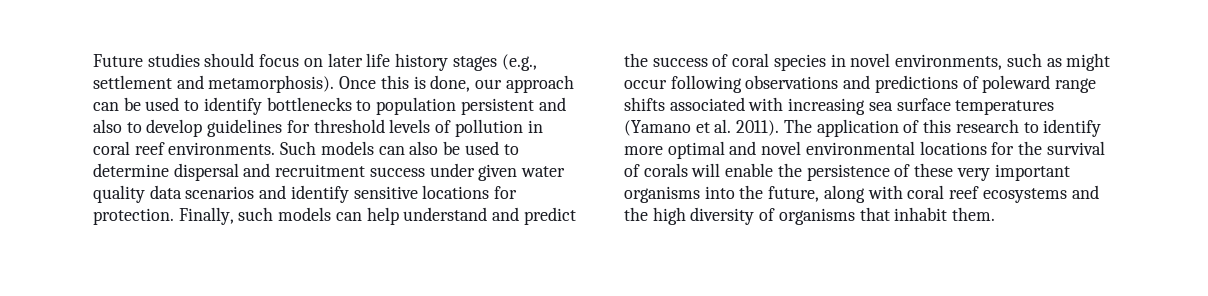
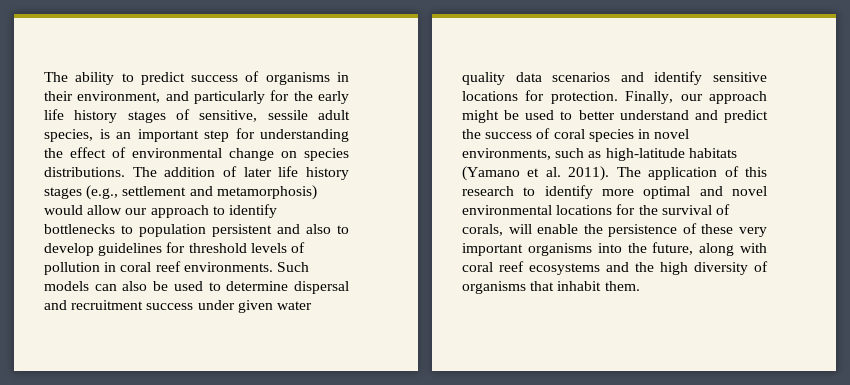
- Future studies should focus on later life history stages (e.g., settlement and metamorphosis). Once this is done, our approach can be used to identify bottlenecks to population persistent and also to develop guidelines for threshold levels of pollution in coral reef environments.
+ The ability to predict success of organisms in their environment, and particularly for the early life history stages of sensitive, sessile adult species, is an important step for understanding the effect of environmental change on species distributions. The addition of later life history stages (e.g., settlement and metamorphosis) would allow our approach to identify bottlenecks to population persistent and also to develop guidelines for threshold levels of pollution in coral reef environments.
- Finally, such models can help understand and predict the success of coral species in novel environments, such as might occur following observations and predictions of poleward range shifts associated with increasing sea surface temperatures (Yamano et al. 2011).
+ Finally, our approach might be used to better understand and predict the success of coral species in novel environments, such as high-latitude habitats (Yamano et al. 2011).
- The application of this research to identify more optimal and novel environmental locations for the survival of corals will enable the persistence of these very important organisms into the future, along with coral reef ecosystems and the high diversity of organisms that inhabit them.
+ The application of this research to identify more optimal and novel environmental locations for the survival of corals, will enable the persistence of these very important organisms into the future, along with coral reef ecosystems and the high diversity of organisms that inhabit them.

